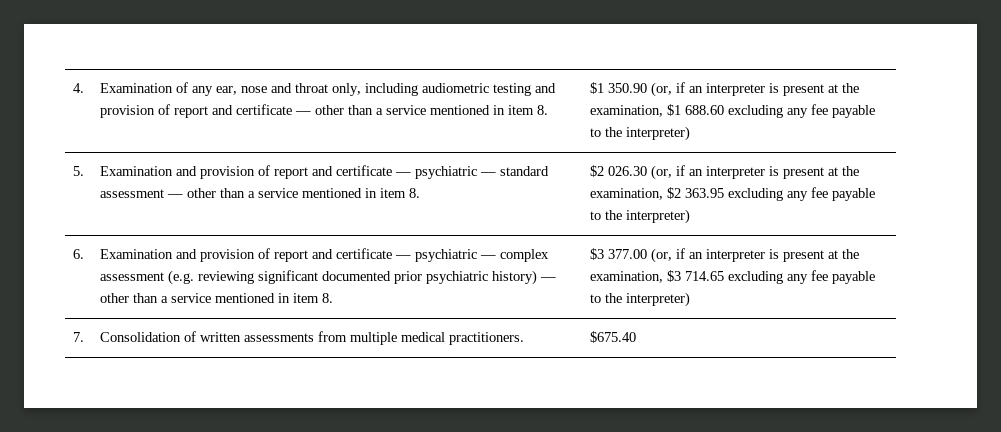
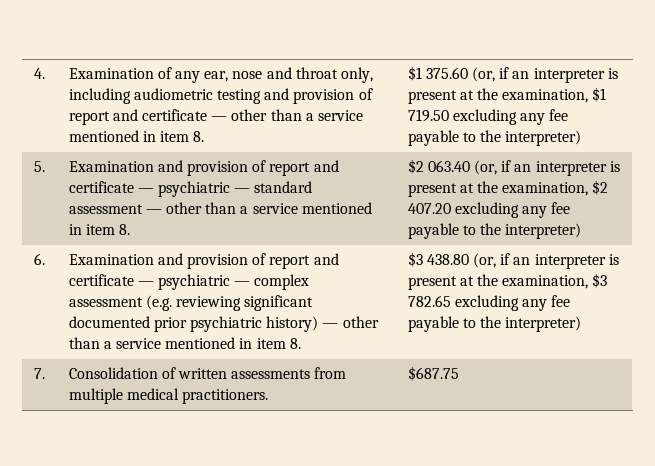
- $1 350.90 (or, if an interpreter is present at the examination, $1 688.60 excluding any fee payable to the interpreter)
+ $1 375.60 (or, if an interpreter is present at the examination, $1 719.50 excluding any fee payable to the interpreter)
- $2 026.30 (or, if an interpreter is present at the examination, $2 363.95 excluding any fee payable to the interpreter)
+ $2 063.40 (or, if an interpreter is present at the examination, $2 407.20 excluding any fee payable to the interpreter)
- $3 377.00 (or, if an interpreter is present at the examination, $3 714.65 excluding any fee payable to the interpreter)
+ $3 438.80 (or, if an interpreter is present at the examination, $3 782.65 excluding any fee payable to the interpreter)
- 7. | Consolidation of written assessments from multiple medical practitioners. | $675.40
+ 7. | Consolidation of written assessments from multiple medical practitioners. | $687.75

